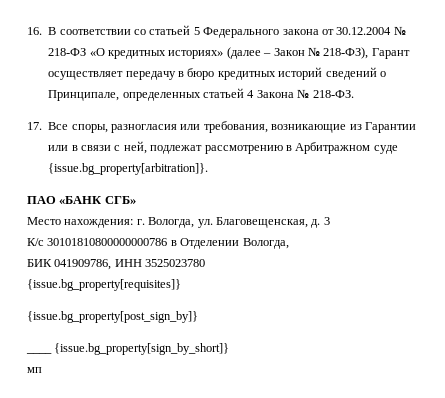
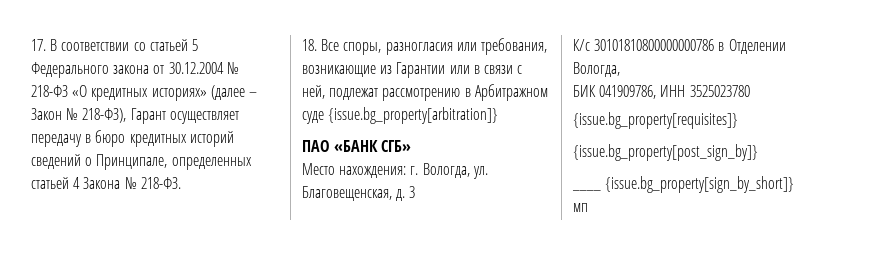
- 16. В соответствии со статьей 5 Федерального закона от 30.12.2004 № 218-ФЗ «О кредитных историях» (далее – Закон № 218-ФЗ), Гарант осуществляет передачу в бюро кредитных историй сведений о Принципале, определенных статьей 4 Закона № 218-ФЗ.
+ 17. В соответствии со статьей 5 Федерального закона от 30.12.2004 № 218-ФЗ «О кредитных историях» (далее – Закон № 218-ФЗ), Гарант осуществляет передачу в бюро кредитных историй сведений о Принципале, определенных статьей 4 Закона № 218-ФЗ.
- 17. Все споры, разногласия или требования, возникающие из Гарантии или в связи с ней, подлежат рассмотрению в Арбитражном суде {issue.bg_property[arbitration]}.
+ 18. Все споры, разногласия или требования, возникающие из Гарантии или в связи с ней, подлежат рассмотрению в Арбитражном суде {issue.bg_property[arbitration]}

